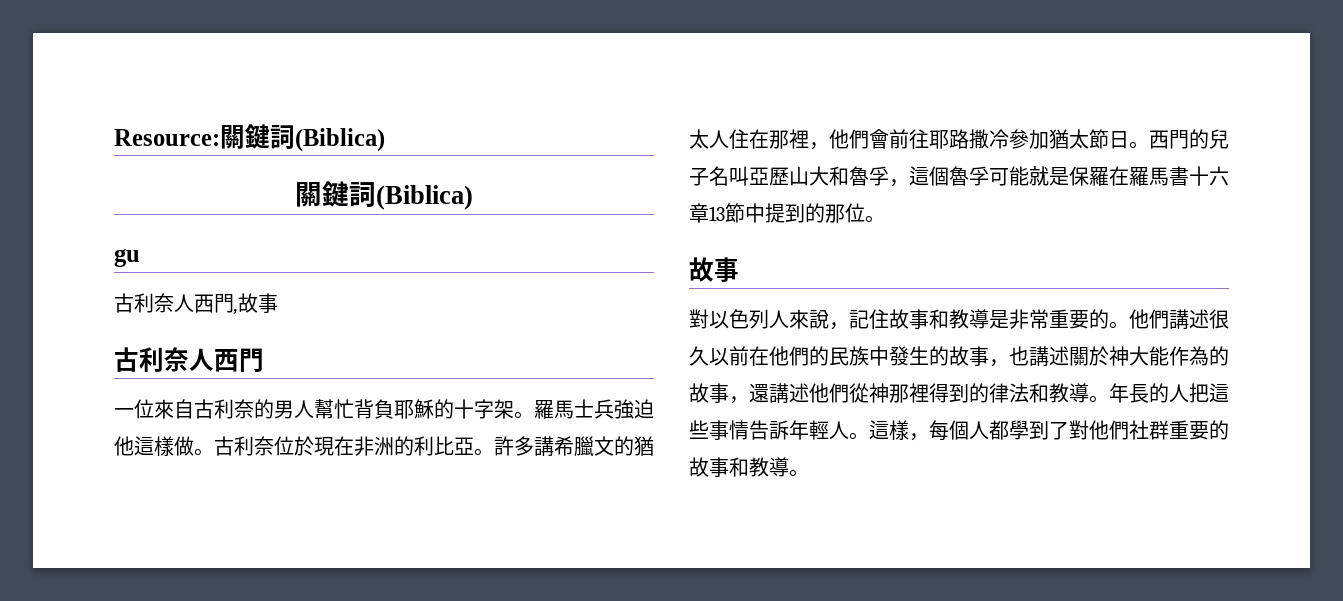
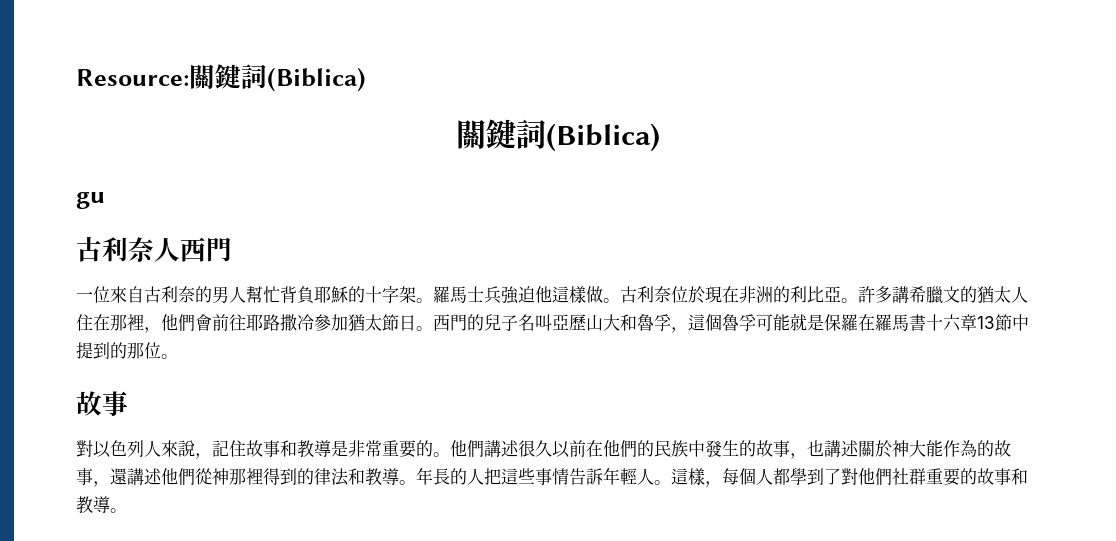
- 古利奈人西門,故事

